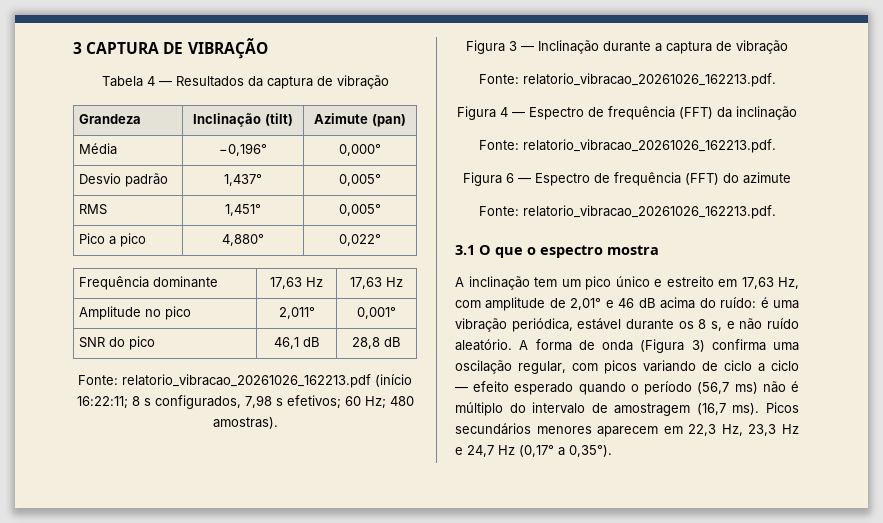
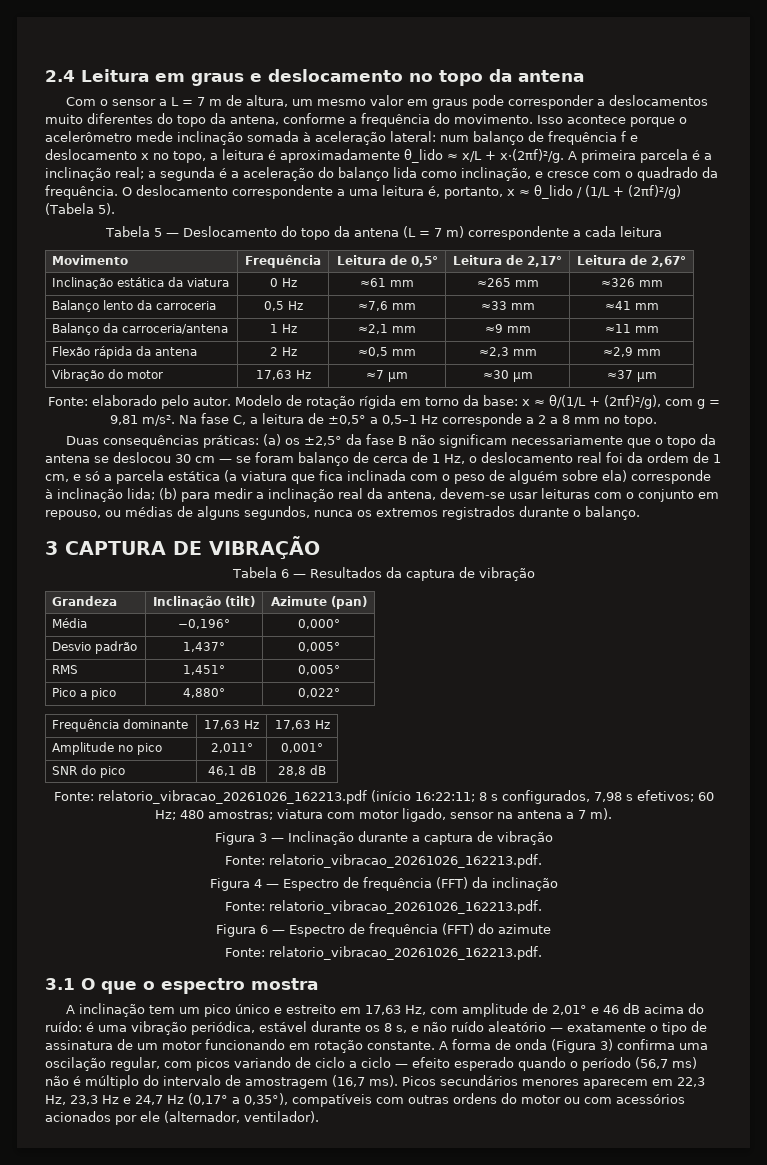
+ 2.4 Leitura em graus e deslocamento no topo da antena
+ Com o sensor a L = 7 m de altura, um mesmo valor em graus pode corresponder a deslocamentos muito diferentes do topo da antena, conforme a frequência do movimento. Isso acontece porque o acelerômetro mede inclinação somada à aceleração lateral: num balanço de frequência f e deslocamento x no topo, a leitura é aproximadamente θ_lido ≈ x/L + x·(2πf)²/g. A primeira parcela é a inclinação real; a segunda é a aceleração do balanço lida como inclinação, e cresce com o quadrado da frequência. O deslocamento correspondente a uma leitura é, portanto, x ≈ θ_lido / (1/L + (2πf)²/g) (Tabela 5).
+ Tabela 5 — Deslocamento do topo da antena (L = 7 m) correspondente a cada leitura
+ Movimento | Frequência | Leitura de 0,5° | Leitura de 2,17° | Leitura de 2,67°
+ Inclinação estática da viatura | 0 Hz | ≈61 mm | ≈265 mm | ≈326 mm
+ Balanço lento da carroceria | 0,5 Hz | ≈7,6 mm | ≈33 mm | ≈41 mm
+ Balanço da carroceria/antena | 1 Hz | ≈2,1 mm | ≈9 mm | ≈11 mm
+ Flexão rápida da antena | 2 Hz | ≈0,5 mm | ≈2,3 mm | ≈2,9 mm
+ Vibração do motor | 17,63 Hz | ≈7 µm | ≈30 µm | ≈37 µm
+ Fonte: elaborado pelo autor. Modelo de rotação rígida em torno da base: x ≈ θ/(1/L + (2πf)²/g), com g = 9,81 m/s². Na fase C, a leitura de ±0,5° a 0,5–1 Hz corresponde a 2 a 8 mm no topo.
+ Duas consequências práticas: (a) os ±2,5° da fase B não significam necessariamente que o topo da antena se deslocou 30 cm — se foram balanço de cerca de 1 Hz, o deslocamento real foi da ordem de 1 cm, e só a parcela estática (a viatura que fica inclinada com o peso de alguém sobre ela) corresponde à inclinação lida; (b) para medir a inclinação real da antena, devem-se usar leituras com o conjunto em repouso, ou médias de alguns segundos, nunca os extremos registrados durante o balanço.
- Tabela 4 — Resultados da captura de vibração
+ Tabela 6 — Resultados da captura de vibração
- Fonte: relatorio_vibracao_20261026_162213.pdf (início 16:22:11; 8 s configurados, 7,98 s efetivos; 60 Hz; 480 amostras).
+ Fonte: relatorio_vibracao_20261026_162213.pdf (início 16:22:11; 8 s configurados, 7,98 s efetivos; 60 Hz; 480 amostras; viatura com motor ligado, sensor na antena a 7 m).
- A inclinação tem um pico único e estreito em 17,63 Hz, com amplitude de 2,01° e 46 dB acima do ruído: é uma vibração periódica, estável durante os 8 s, e não ruído aleatório.
+ A inclinação tem um pico único e estreito em 17,63 Hz, com amplitude de 2,01° e 46 dB acima do ruído: é uma vibração periódica, estável durante os 8 s, e não ruído aleatório — exatamente o tipo de assinatura de um motor funcionando em rotação constante.
- Picos secundários menores aparecem em 22,3 Hz, 23,3 Hz e 24,7 Hz (0,17° a 0,35°).
+ Picos secundários menores aparecem em 22,3 Hz, 23,3 Hz e 24,7 Hz (0,17° a 0,35°), compatíveis com outras ordens do motor ou com acessórios acionados por ele (alternador, ventilador).

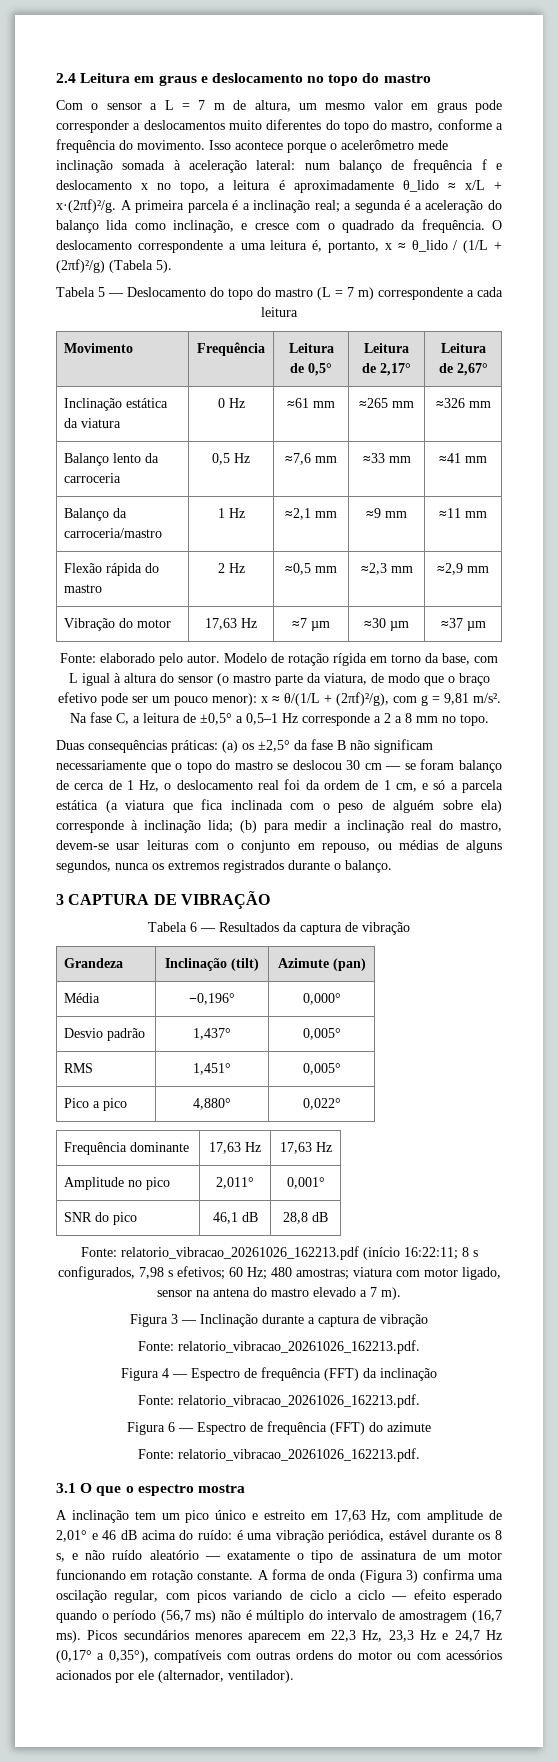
- 2.4 Leitura em graus e deslocamento no topo da antena
+ 2.4 Leitura em graus e deslocamento no topo do mastro
- Com o sensor a L = 7 m de altura, um mesmo valor em graus pode corresponder a deslocamentos muito diferentes do topo da antena, conforme a frequência do movimento.
+ Com o sensor a L = 7 m de altura, um mesmo valor em graus pode corresponder a deslocamentos muito diferentes do topo do mastro, conforme a frequência do movimento.
- Tabela 5 — Deslocamento do topo da antena (L = 7 m) correspondente a cada leitura
+ Tabela 5 — Deslocamento do topo do mastro (L = 7 m) correspondente a cada leitura
- Balanço da carroceria/antena | 1 Hz | ≈2,1 mm | ≈9 mm | ≈11 mm
+ Balanço da carroceria/mastro | 1 Hz | ≈2,1 mm | ≈9 mm | ≈11 mm
- Flexão rápida da antena | 2 Hz | ≈0,5 mm | ≈2,3 mm | ≈2,9 mm
+ Flexão rápida do mastro | 2 Hz | ≈0,5 mm | ≈2,3 mm | ≈2,9 mm
- Modelo de rotação rígida em torno da base: x ≈ θ/(1/L + (2πf)²/g), com g = 9,81 m/s².
+ Modelo de rotação rígida em torno da base, com L igual à altura do sensor (o mastro parte da viatura, de modo que o braço efetivo pode ser um pouco menor): x ≈ θ/(1/L + (2πf)²/g), com g = 9,81 m/s².
- (a) os ±2,5° da fase B não significam necessariamente que o topo da antena se deslocou 30 cm — se foram balanço de cerca de 1 Hz, o deslocamento real foi da ordem de 1 cm, e só a parcela estática (a viatura que fica inclinada com o peso de alguém sobre ela) corresponde à inclinação lida;
+ (a) os ±2,5° da fase B não significam necessariamente que o topo do mastro se deslocou 30 cm — se foram balanço de cerca de 1 Hz, o deslocamento real foi da ordem de 1 cm, e só a parcela estática (a viatura que fica inclinada com o peso de alguém sobre ela) corresponde à inclinação lida;
- (b) para medir a inclinação real da antena, devem-se usar leituras com o conjunto em repouso, ou médias de alguns segundos, nunca os extremos registrados durante o balanço.
+ (b) para medir a inclinação real do mastro, devem-se usar leituras com o conjunto em repouso, ou médias de alguns segundos, nunca os extremos registrados durante o balanço.
- Fonte: relatorio_vibracao_20261026_162213.pdf (início 16:22:11; 8 s configurados, 7,98 s efetivos; 60 Hz; 480 amostras; viatura com motor ligado, sensor na antena a 7 m).
+ Fonte: relatorio_vibracao_20261026_162213.pdf (início 16:22:11; 8 s configurados, 7,98 s efetivos; 60 Hz; 480 amostras; viatura com motor ligado, sensor na antena do mastro elevado a 7 m).

